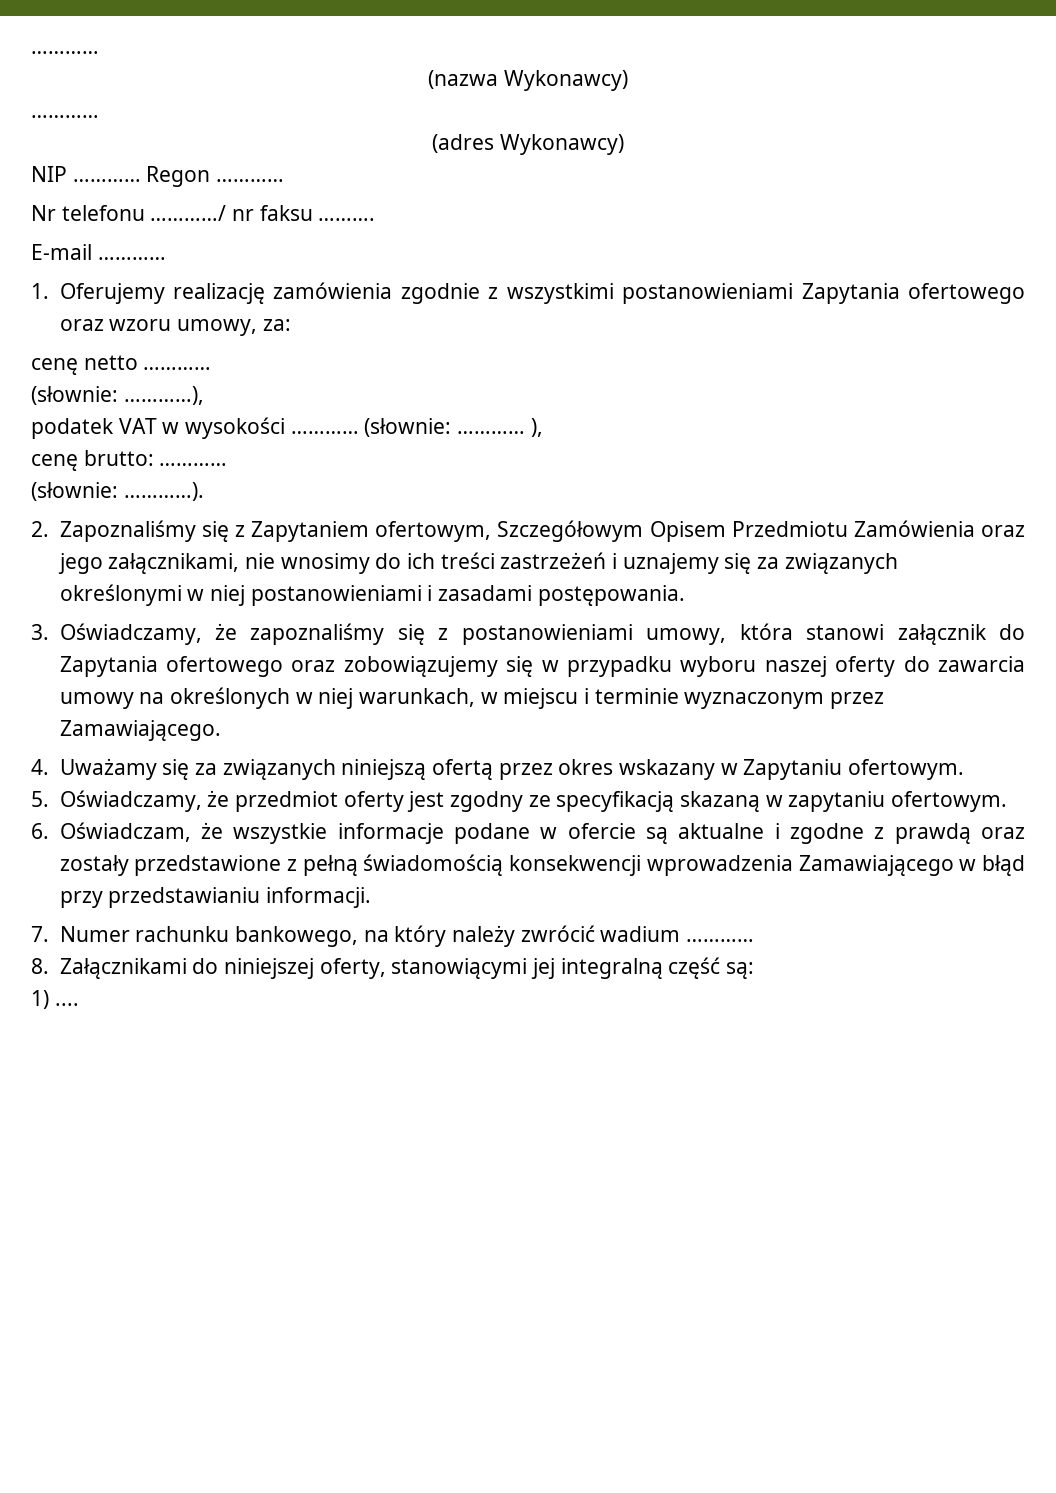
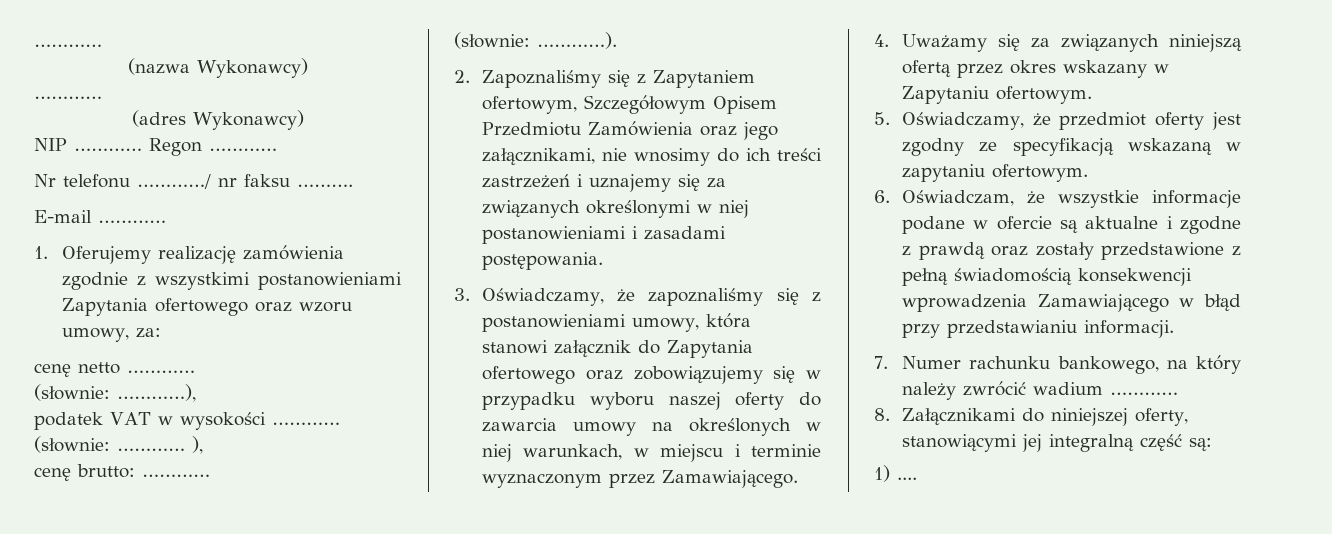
- 5. Oświadczamy, że przedmiot oferty jest zgodny ze specyfikacją skazaną w zapytaniu ofertowym.
+ 5. Oświadczamy, że przedmiot oferty jest zgodny ze specyfikacją wskazaną w zapytaniu ofertowym.

